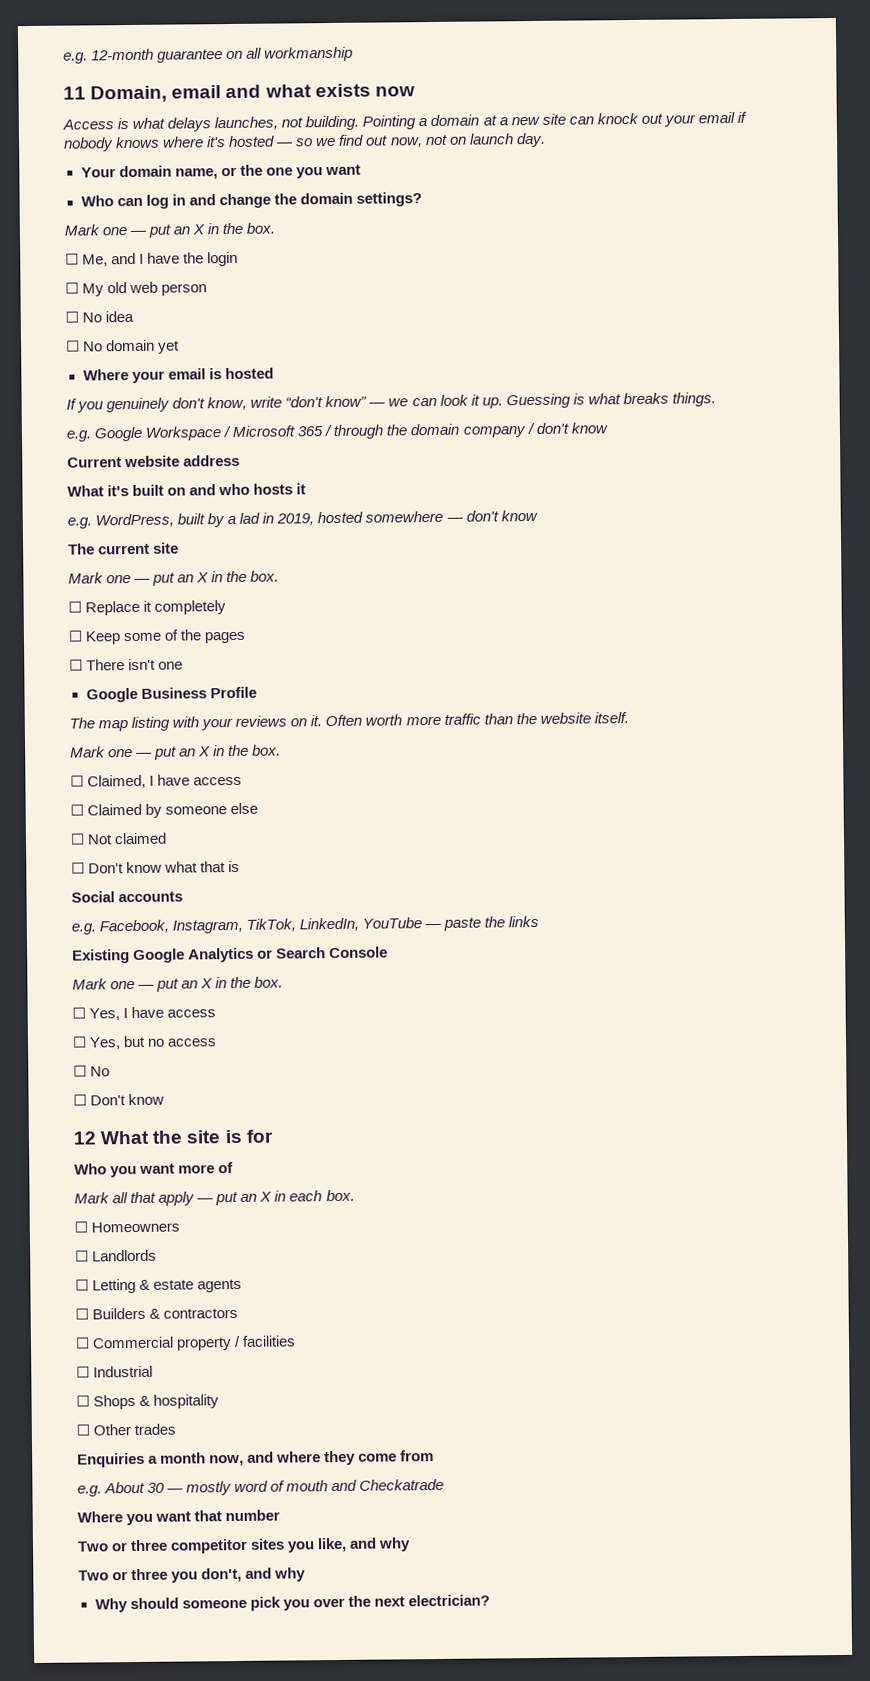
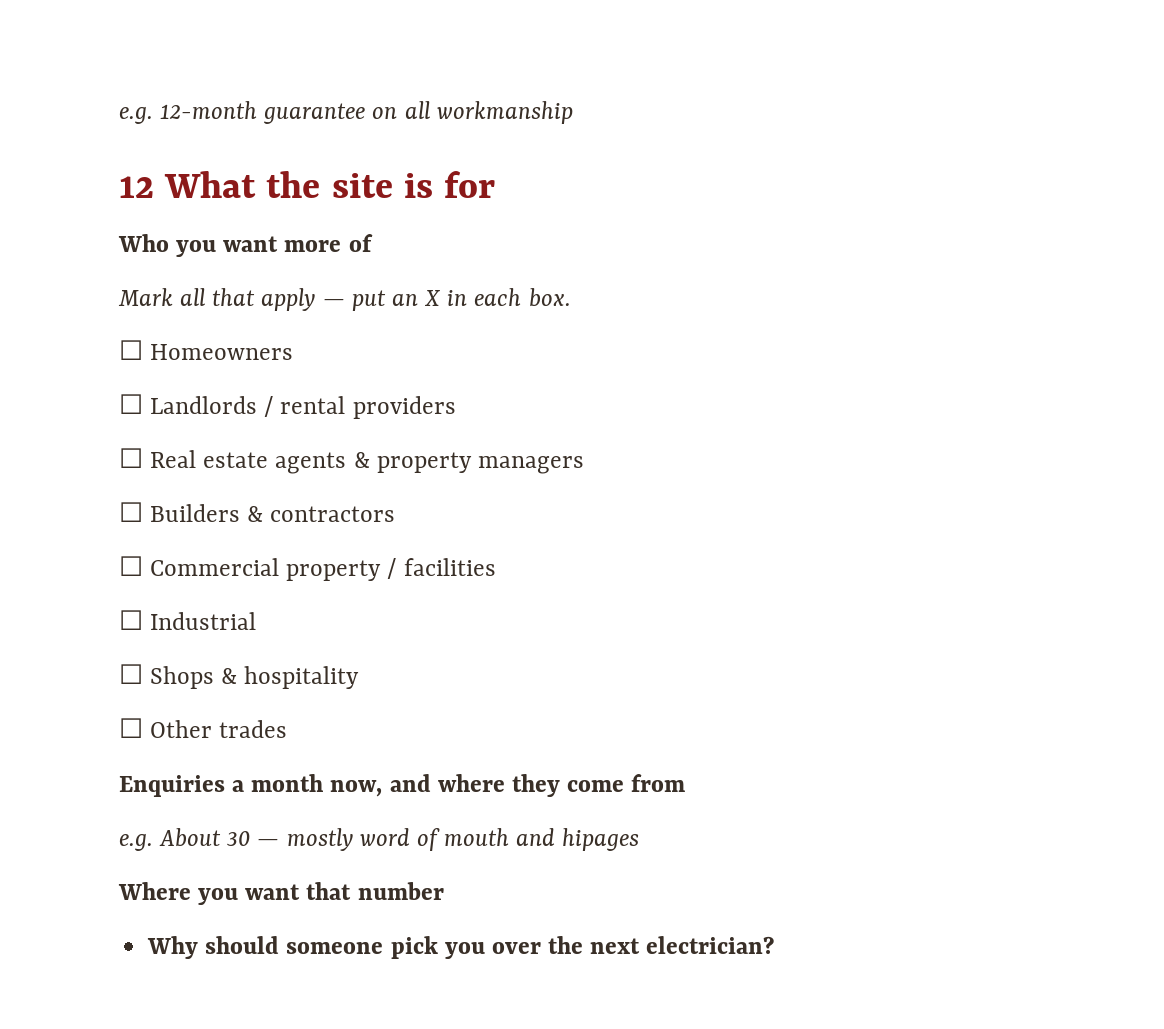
- 11 Domain, email and what exists now
- Access is what delays launches, not building. Pointing a domain at a new site can knock out your email if nobody knows where it's hosted — so we find out now, not on launch day.
- Your domain name, or the one you want
- Who can log in and change the domain settings?
- Mark one — put an X in the box.
- ☐ Me, and I have the login
- ☐ My old web person
- ☐ No idea
- ☐ No domain yet
- Where your email is hosted
- If you genuinely don't know, write “don't know” — we can look it up. Guessing is what breaks things.
- e.g. Google Workspace / Microsoft 365 / through the domain company / don't know
- Current website address
- What it's built on and who hosts it
- e.g. WordPress, built by a lad in 2019, hosted somewhere — don't know
- The current site
- Mark one — put an X in the box.
- ☐ Replace it completely
- ☐ Keep some of the pages
- ☐ There isn't one
- Google Business Profile
- The map listing with your reviews on it. Often worth more traffic than the website itself.
- Mark one — put an X in the box.
- ☐ Claimed, I have access
- ☐ Claimed by someone else
- ☐ Not claimed
- ☐ Don't know what that is
- Social accounts
- e.g. Facebook, Instagram, TikTok, LinkedIn, YouTube — paste the links
- Existing Google Analytics or Search Console
- Mark one — put an X in the box.
- ☐ Yes, I have access
- ☐ Yes, but no access
- ☐ No
- ☐ Don't know
- ☐ Landlords
- ☐ Letting & estate agents
+ ☐ Landlords / rental providers
+ ☐ Real estate agents & property managers
- e.g. About 30 — mostly word of mouth and Checkatrade
+ e.g. About 30 — mostly word of mouth and hipages
- Two or three competitor sites you like, and why
- Two or three you don't, and why

